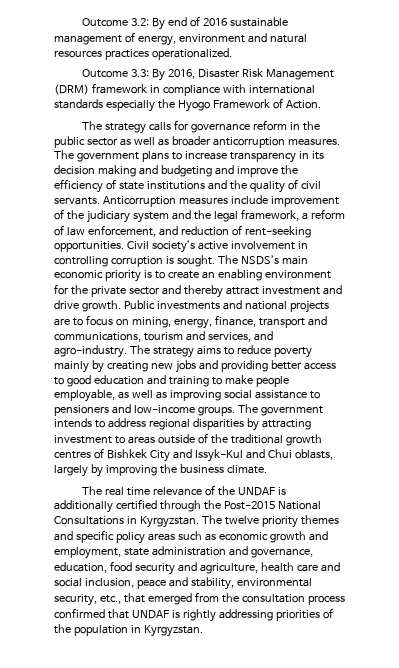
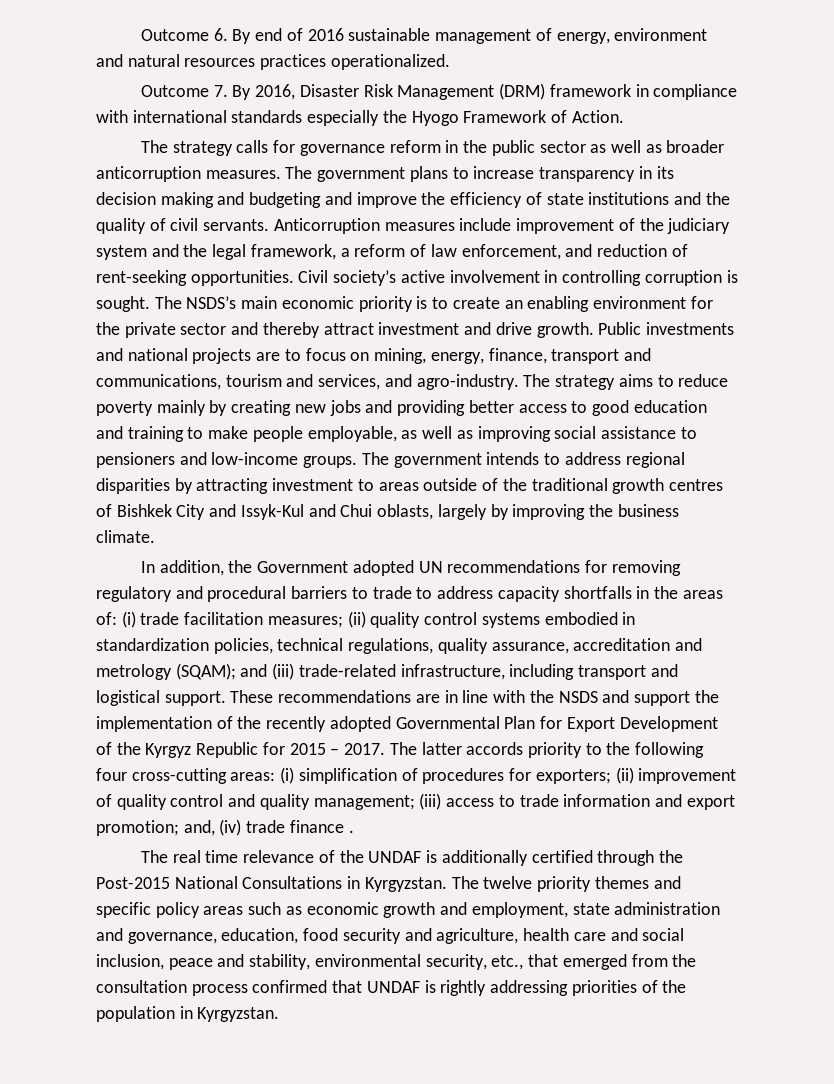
- Outcome 3.2: By end of 2016 sustainable management of energy, environment and natural resources practices operationalized.
+ Outcome 6. By end of 2016 sustainable management of energy, environment and natural resources practices operationalized.
- Outcome 3.3: By 2016, Disaster Risk Management (DRM) framework in compliance with international standards especially the Hyogo Framework of Action.
+ Outcome 7. By 2016, Disaster Risk Management (DRM) framework in compliance with international standards especially the Hyogo Framework of Action.
+ In addition, the Government adopted UN recommendations for removing regulatory and procedural barriers to trade to address capacity shortfalls in the areas of: (i) trade facilitation measures; (ii) quality control systems embodied in standardization policies, technical regulations, quality assurance, accreditation and metrology (SQAM); and (iii) trade-related infrastructure, including transport and logistical support. These recommendations are in line with the NSDS and support the implementation of the recently adopted Governmental Plan for Export Development of the Kyrgyz Republic for 2015 – 2017. The latter accords priority to the following four cross-cutting areas: (i) simplification of procedures for exporters; (ii) improvement of quality control and quality management; (iii) access to trade information and export promotion; and, (iv) trade finance .

